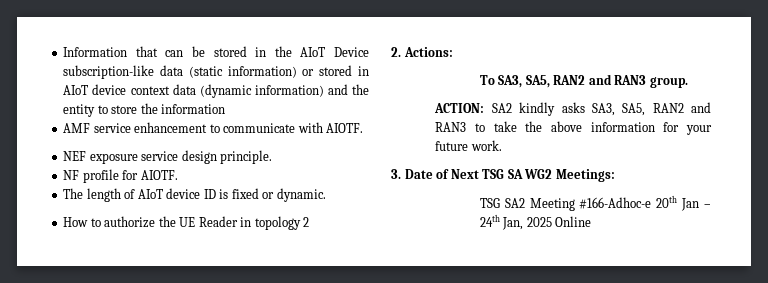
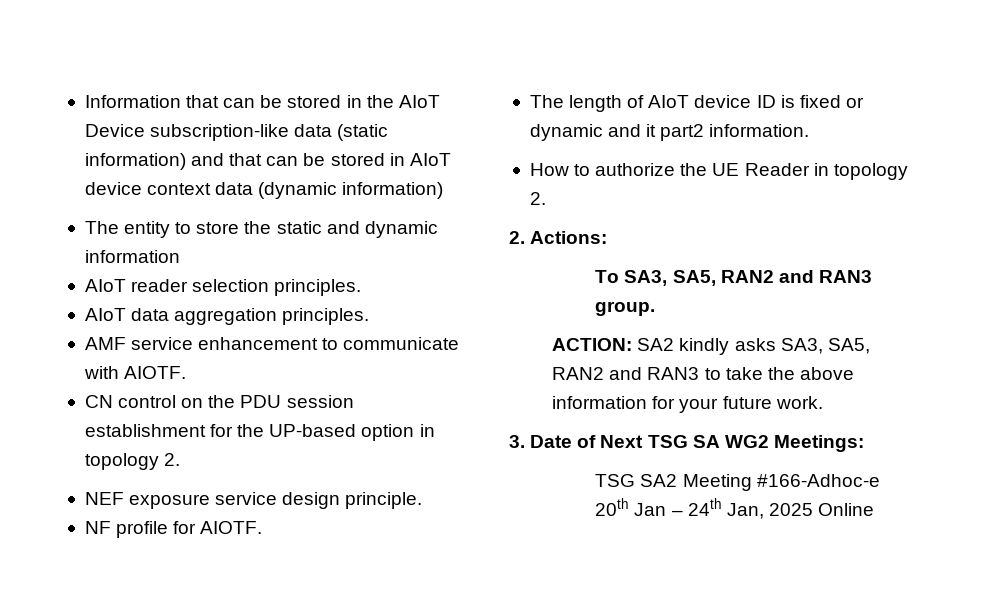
- Information that can be stored in the AIoT Device subscription-like data (static information) or stored in AIoT device context data (dynamic information) and the entity to store the information
+ Information that can be stored in the AIoT Device subscription-like data (static information) and that can be stored in AIoT device context data (dynamic information)
+ The entity to store the static and dynamic information
+ AIoT reader selection principles.
+ AIoT data aggregation principles.
+ CN control on the PDU session establishment for the UP-based option in topology 2.
- The length of AIoT device ID is fixed or dynamic.
+ The length of AIoT device ID is fixed or dynamic and it part2 information.
- How to authorize the UE Reader in topology 2
+ How to authorize the UE Reader in topology 2.

